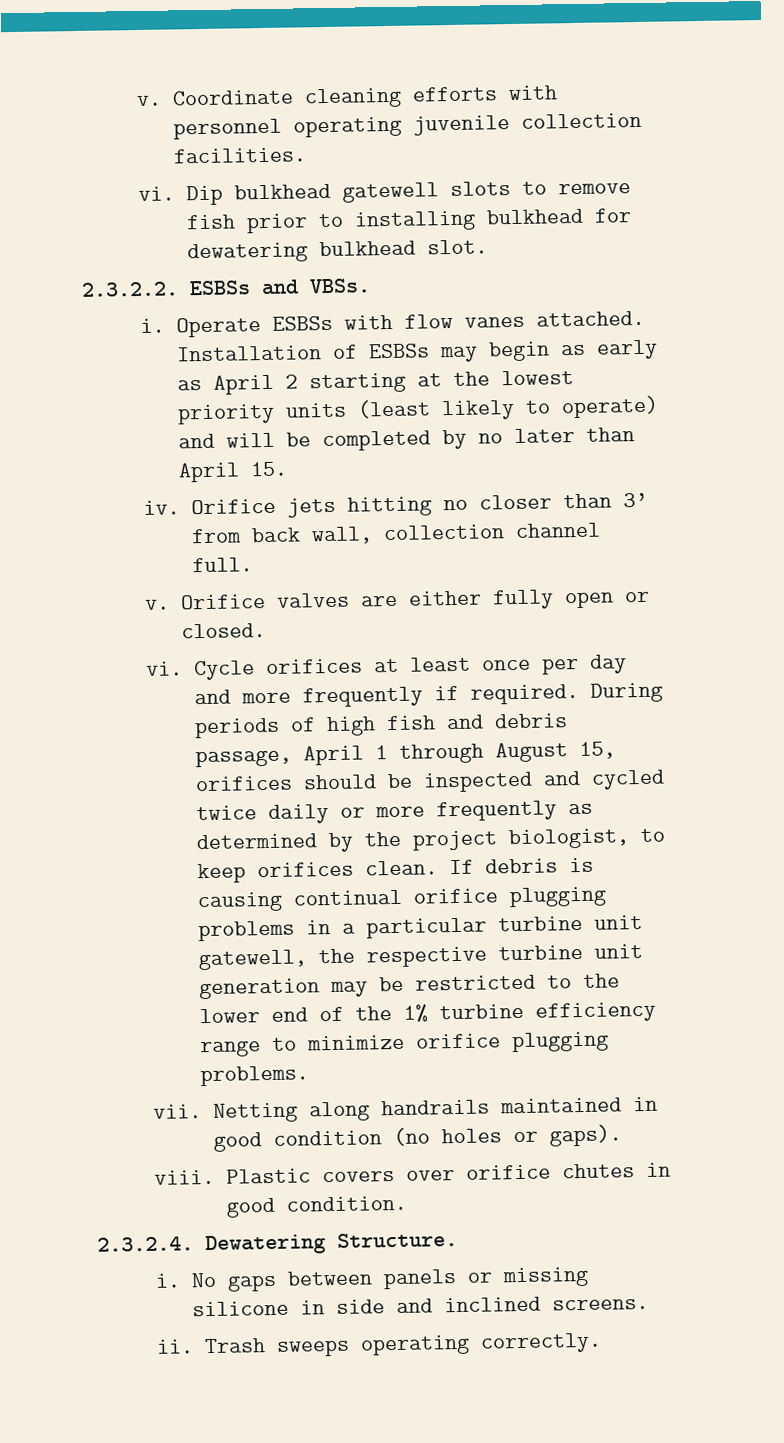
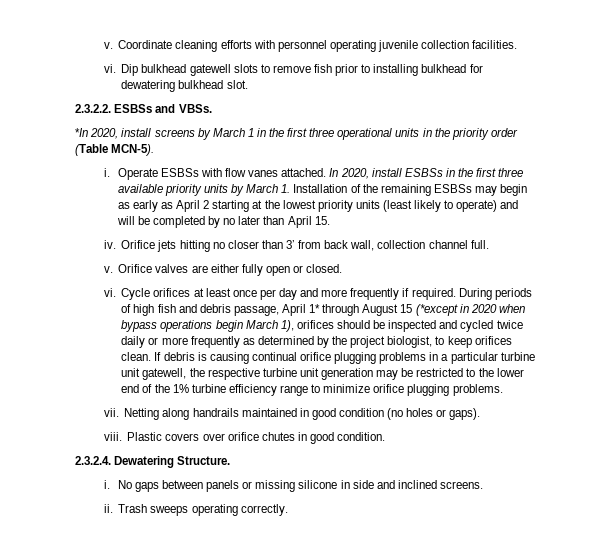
+ *In 2020, install screens by March 1 in the first three operational units in the priority order (Table MCN-5).
- Installation of ESBSs may begin as early as April 2 starting at the lowest priority units (least likely to operate) and will be completed by no later than April 15.
+ In 2020, install ESBSs in the first three available priority units by March 1. Installation of the remaining ESBSs may begin as early as April 2 starting at the lowest priority units (least likely to operate) and will be completed by no later than April 15.
- During periods of high fish and debris passage, April 1 through August 15, orifices should be inspected and cycled twice daily or more frequently as determined by the project biologist, to keep orifices clean.
+ During periods of high fish and debris passage, April 1* through August 15 (*except in 2020 when bypass operations begin March 1), orifices should be inspected and cycled twice daily or more frequently as determined by the project biologist, to keep orifices clean.

